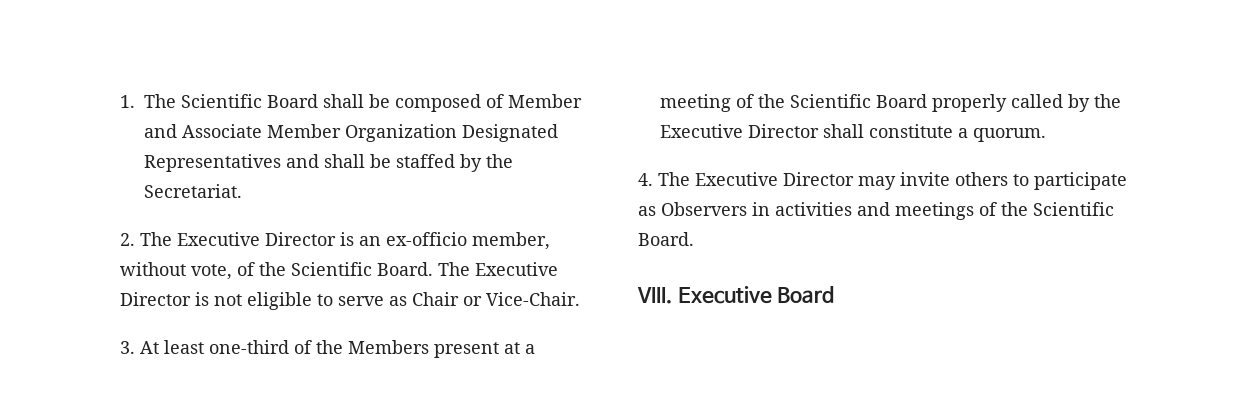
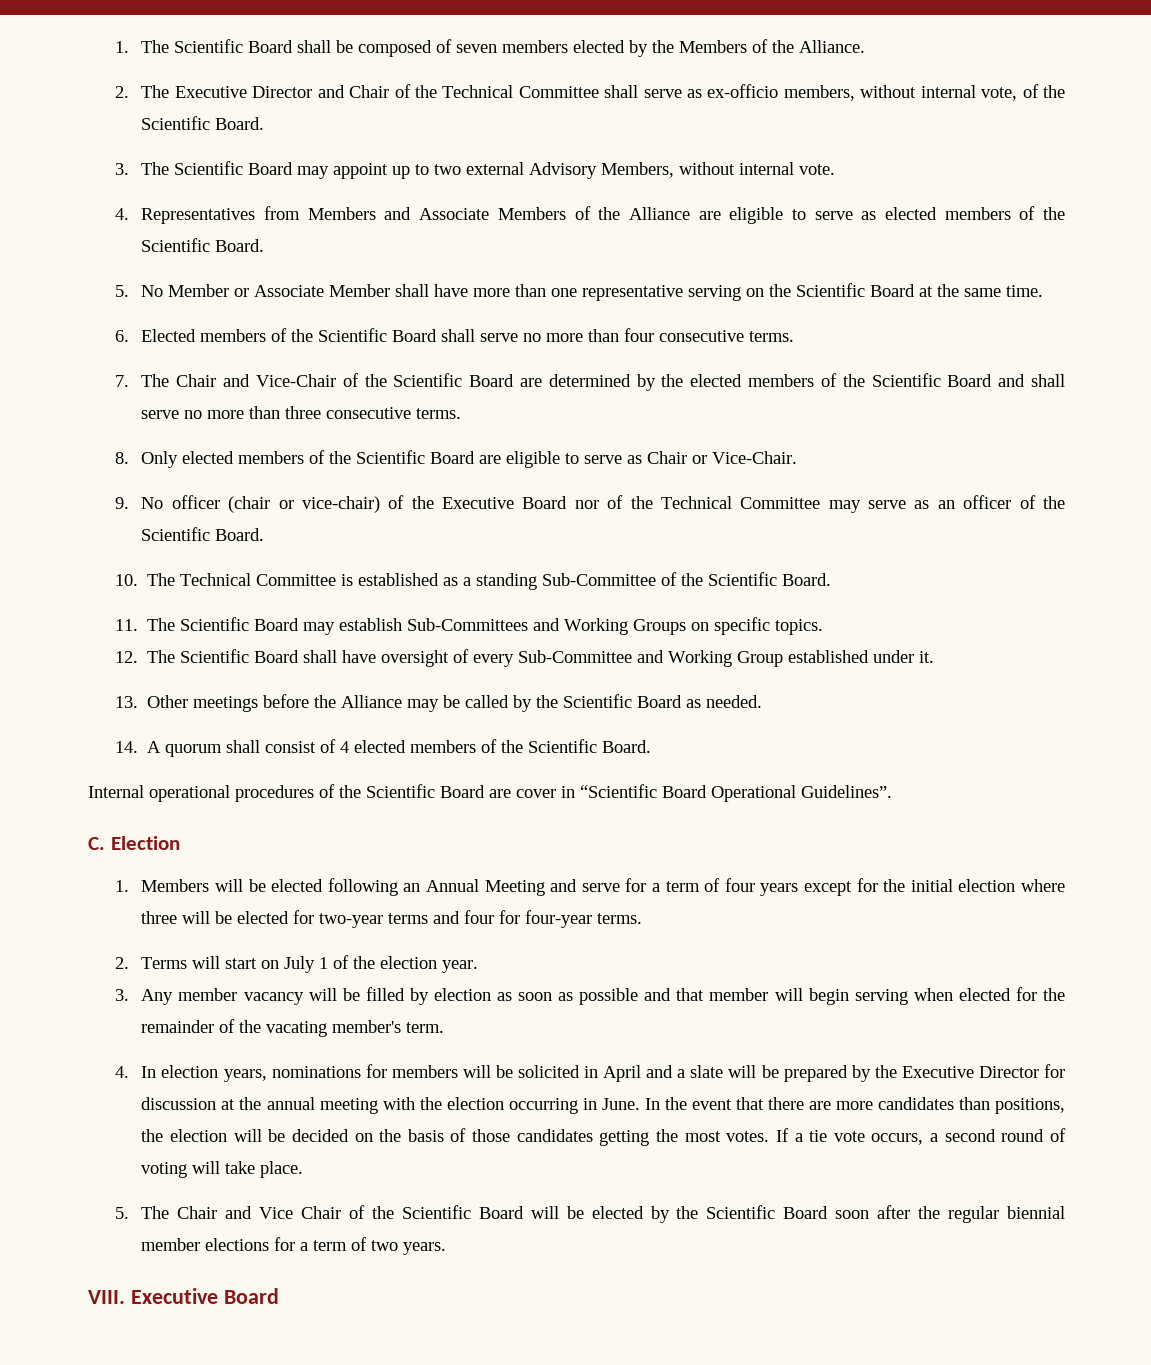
- 1. The Scientific Board shall be composed of Member and Associate Member Organization Designated Representatives and shall be staffed by the Secretariat.
- 2. The Executive Director is an ex‐officio member, without vote, of the Scientific Board. The Executive Director is not eligible to serve as Chair or Vice-Chair.
+ 1. The Scientific Board shall be composed of seven members elected by the Members of the Alliance.
+ 2. The Executive Director and Chair of the Technical Committee shall serve as ex‐officio members, without internal vote, of the Scientific Board.
+ 3. The Scientific Board may appoint up to two external Advisory Members, without internal vote.
+ 4. Representatives from Members and Associate Members of the Alliance are eligible to serve as elected members of the Scientific Board.
+ 5. No Member or Associate Member shall have more than one representative serving on the Scientific Board at the same time.
+ 6. Elected members of the Scientific Board shall serve no more than four consecutive terms.
+ 7. The Chair and Vice-Chair of the Scientific Board are determined by the elected members of the Scientific Board and shall serve no more than three consecutive terms.
+ 8. Only elected members of the Scientific Board are eligible to serve as Chair or Vice-Chair.
- 3. At least one‐third of the Members present at a meeting of the Scientific Board properly called by the Executive Director shall constitute a quorum.
- 4. The Executive Director may invite others to participate as Observers in activities and meetings of the Scientific Board.
+ 9. No officer (chair or vice-chair) of the Executive Board nor of the Technical Committee may serve as an officer of the Scientific Board.
+ 10. The Technical Committee is established as a standing Sub-Committee of the Scientific Board.
+ 11. The Scientific Board may establish Sub-Committees and Working Groups on specific topics.
+ 12. The Scientific Board shall have oversight of every Sub-Committee and Working Group established under it.
+ 13. Other meetings before the Alliance may be called by the Scientific Board as needed.
+ 14. A quorum shall consist of 4 elected members of the Scientific Board.
+ Internal operational procedures of the Scientific Board are cover in “Scientific Board Operational Guidelines”.
+ C. Election
+ 1. Members will be elected following an Annual Meeting and serve for a term of four years except for the initial election where three will be elected for two-year terms and four for four-year terms.
+ 2. Terms will start on July 1 of the election year.
+ 3. Any member vacancy will be filled by election as soon as possible and that member will begin serving when elected for the remainder of the vacating member's term.
+ 4. In election years, nominations for members will be solicited in April and a slate will be prepared by the Executive Director for discussion at the annual meeting with the election occurring in June. In the event that there are more candidates than positions, the election will be decided on the basis of those candidates getting the most votes. If a tie vote occurs, a second round of voting will take place.
+ 5. The Chair and Vice Chair of the Scientific Board will be elected by the Scientific Board soon after the regular biennial member elections for a term of two years.

